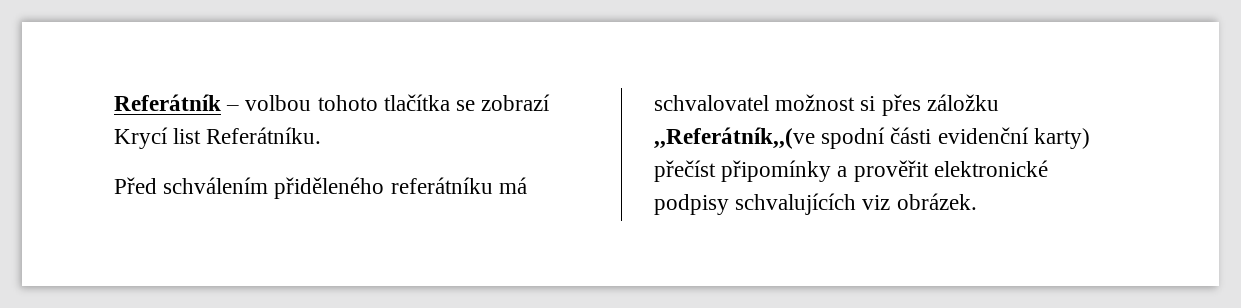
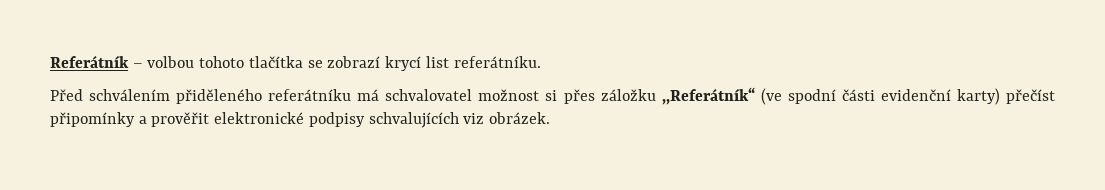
- Referátník – volbou tohoto tlačítka se zobrazí Krycí list Referátníku.
+ Referátník – volbou tohoto tlačítka se zobrazí krycí list referátníku.
- Před schválením přiděleného referátníku má schvalovatel možnost si přes záložku ,,Referátník,,(ve spodní části evidenční karty) přečíst připomínky a prověřit elektronické podpisy schvalujících viz obrázek.
+ Před schválením přiděleného referátníku má schvalovatel možnost si přes záložku ,,Referátník“ (ve spodní části evidenční karty) přečíst připomínky a prověřit elektronické podpisy schvalujících viz obrázek.

